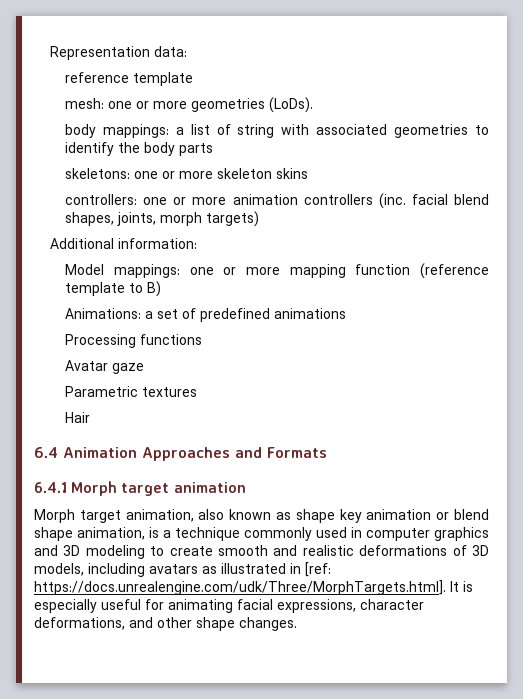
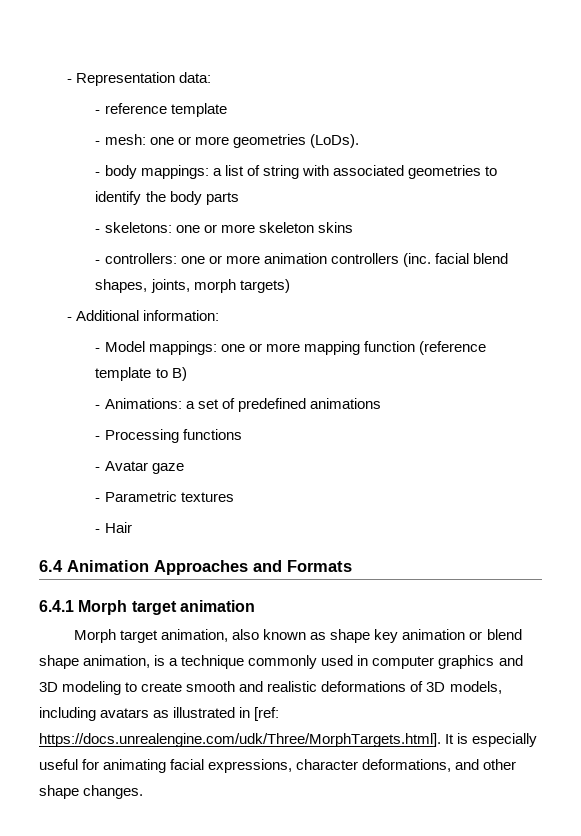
- Representation data:
+ - Representation data:
- reference template
+ - reference template
- mesh: one or more geometries (LoDs).
+ - mesh: one or more geometries (LoDs).
- body mappings: a list of string with associated geometries to identify the body parts
+ - body mappings: a list of string with associated geometries to identify the body parts
- skeletons: one or more skeleton skins
+ - skeletons: one or more skeleton skins
- controllers: one or more animation controllers (inc. facial blend shapes, joints, morph targets)
+ - controllers: one or more animation controllers (inc. facial blend shapes, joints, morph targets)
- Additional information:
+ - Additional information:
- Model mappings: one or more mapping function (reference template to B)
+ - Model mappings: one or more mapping function (reference template to B)
- Animations: a set of predefined animations
+ - Animations: a set of predefined animations
- Processing functions
+ - Processing functions
- Avatar gaze
+ - Avatar gaze
- Parametric textures
+ - Parametric textures
- Hair
+ - Hair

